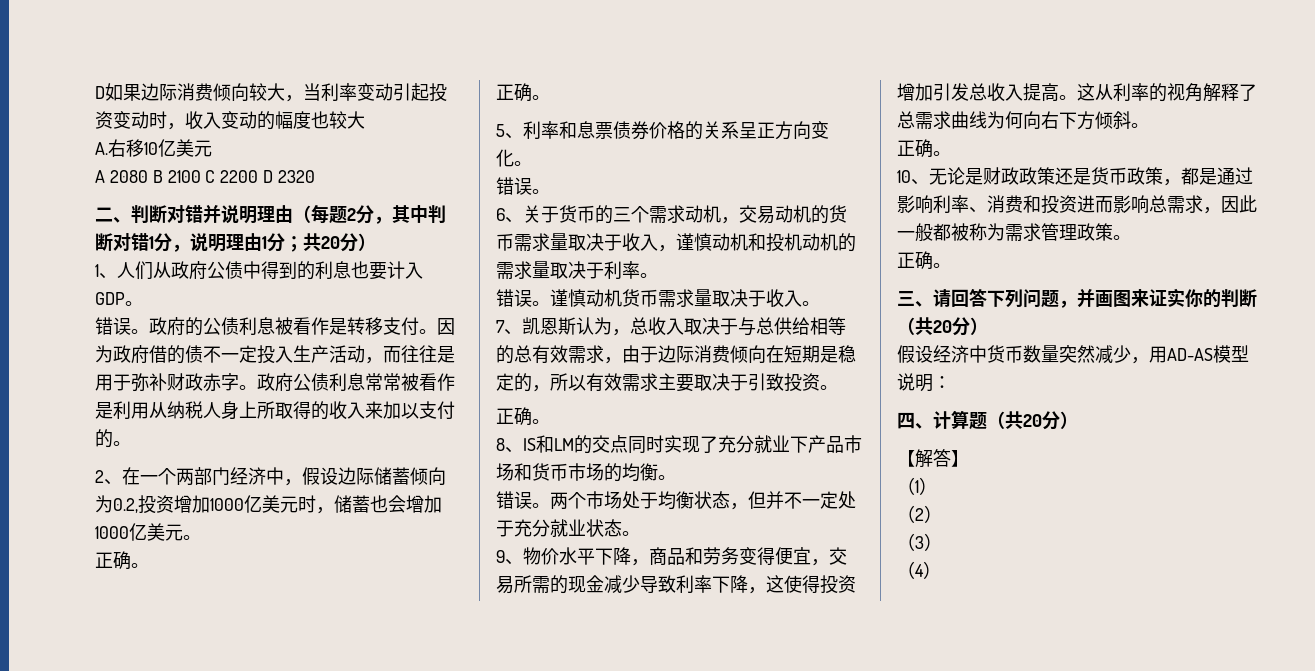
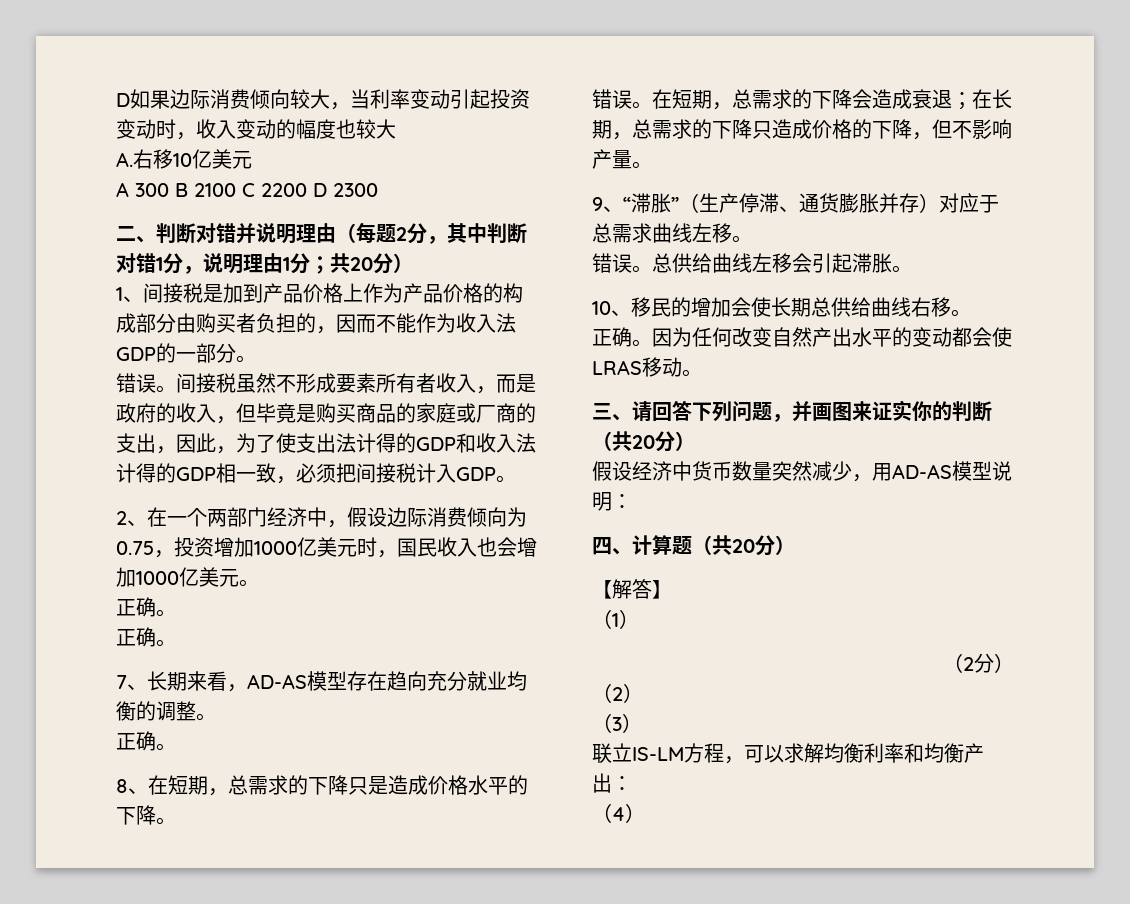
- A 2080 B 2100 C 2200 D 2320
+ A 300 B 2100 C 2200 D 2300
- 1、人们从政府公债中得到的利息也要计入GDP。
- 错误。政府的公债利息被看作是转移支付。因为政府借的债不一定投入生产活动，而往往是用于弥补财政赤字。政府公债利息常常被看作是利用从纳税人身上所取得的收入来加以支付的。
+ 1、间接税是加到产品价格上作为产品价格的构成部分由购买者负担的，因而不能作为收入法GDP的一部分。
+ 错误。间接税虽然不形成要素所有者收入，而是政府的收入，但毕竟是购买商品的家庭或厂商的支出，因此，为了使支出法计得的GDP和收入法计得的GDP相一致，必须把间接税计入GDP。
- 2、在一个两部门经济中，假设边际储蓄倾向为0.2,投资增加1000亿美元时，储蓄也会增加1000亿美元。
+ 2、在一个两部门经济中，假设边际消费倾向为0.75，投资增加1000亿美元时，国民收入也会增加1000亿美元。
- 5、利率和息票债券价格的关系呈正方向变化。
- 错误。
- 6、关于货币的三个需求动机，交易动机的货币需求量取决于收入，谨慎动机和投机动机的需求量取决于利率。
- 错误。谨慎动机货币需求量取决于收入。
- 7、凯恩斯认为，总收入取决于与总供给相等的总有效需求，由于边际消费倾向在短期是稳定的，所以有效需求主要取决于引致投资。
+ 7、长期来看，AD-AS模型存在趋向充分就业均衡的调整。
  正确。
- 8、IS和LM的交点同时实现了充分就业下产品市场和货币市场的均衡。
- 错误。两个市场处于均衡状态，但并不一定处于充分就业状态。
- 9、物价水平下降，商品和劳务变得便宜，交易所需的现金减少导致利率下降，这使得投资增加引发总收入提高。这从利率的视角解释了总需求曲线为何向右下方倾斜。
- 正确。
- 10、无论是财政政策还是货币政策，都是通过影响利率、消费和投资进而影响总需求，因此一般都被称为需求管理政策。
- 正确。
+ 8、在短期，总需求的下降只是造成价格水平的下降。
+ 错误。在短期，总需求的下降会造成衰退；在长期，总需求的下降只造成价格的下降，但不影响产量。
+ 9、“滞胀”（生产停滞、通货膨胀并存）对应于总需求曲线左移。
+ 错误。总供给曲线左移会引起滞胀。
+ 10、移民的增加会使长期总供给曲线右移。
+ 正确。因为任何改变自然产出水平的变动都会使LRAS移动。
+ （2分）
+ 联立IS-LM方程，可以求解均衡利率和均衡产出：

